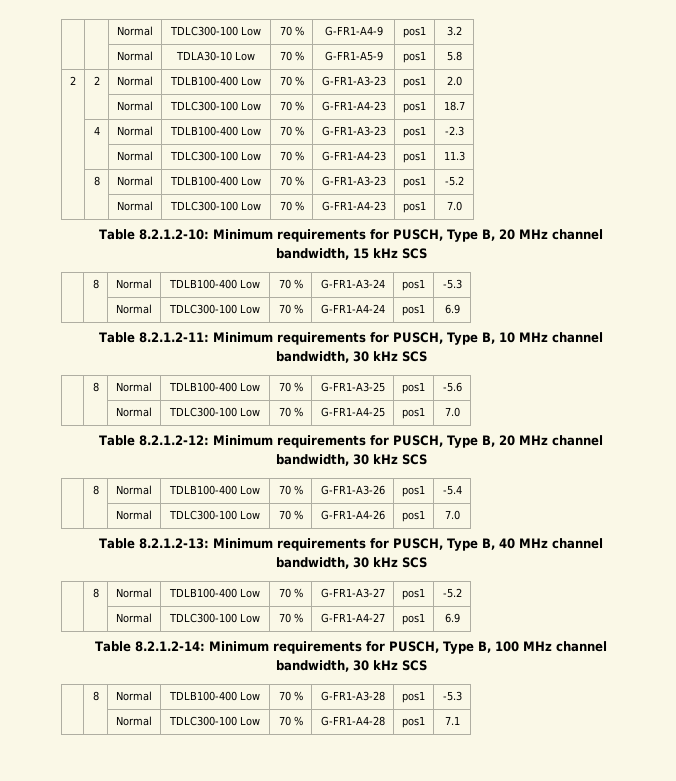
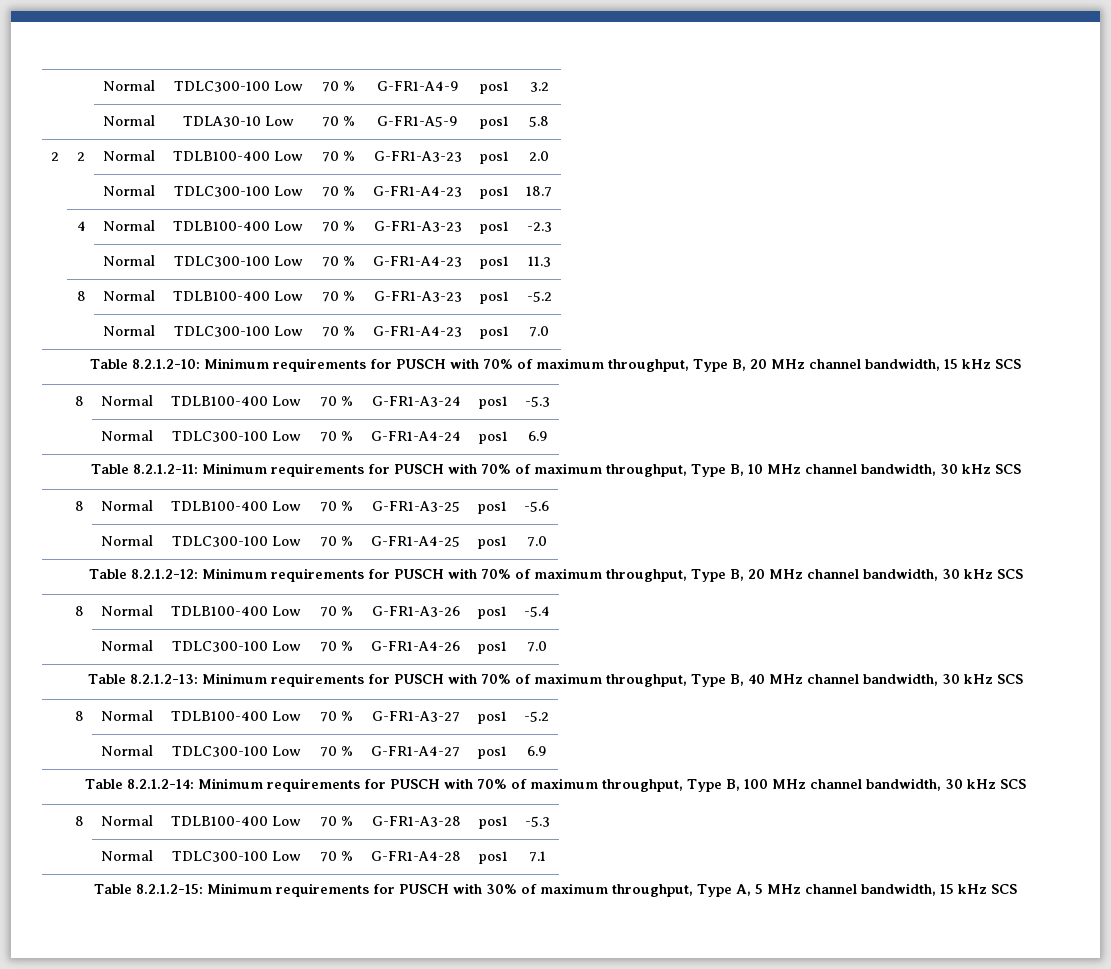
- Table 8.2.1.2-10: Minimum requirements for PUSCH, Type B, 20 MHz channel bandwidth, 15 kHz SCS
+ Table 8.2.1.2-10: Minimum requirements for PUSCH with 70% of maximum throughput, Type B, 20 MHz channel bandwidth, 15 kHz SCS
- Table 8.2.1.2-11: Minimum requirements for PUSCH, Type B, 10 MHz channel bandwidth, 30 kHz SCS
+ Table 8.2.1.2-11: Minimum requirements for PUSCH with 70% of maximum throughput, Type B, 10 MHz channel bandwidth, 30 kHz SCS
- Table 8.2.1.2-12: Minimum requirements for PUSCH, Type B, 20 MHz channel bandwidth, 30 kHz SCS
+ Table 8.2.1.2-12: Minimum requirements for PUSCH with 70% of maximum throughput, Type B, 20 MHz channel bandwidth, 30 kHz SCS
- Table 8.2.1.2-13: Minimum requirements for PUSCH, Type B, 40 MHz channel bandwidth, 30 kHz SCS
+ Table 8.2.1.2-13: Minimum requirements for PUSCH with 70% of maximum throughput, Type B, 40 MHz channel bandwidth, 30 kHz SCS
- Table 8.2.1.2-14: Minimum requirements for PUSCH, Type B, 100 MHz channel bandwidth, 30 kHz SCS
+ Table 8.2.1.2-14: Minimum requirements for PUSCH with 70% of maximum throughput, Type B, 100 MHz channel bandwidth, 30 kHz SCS
+ Table 8.2.1.2-15: Minimum requirements for PUSCH with 30% of maximum throughput, Type A, 5 MHz channel bandwidth, 15 kHz SCS

